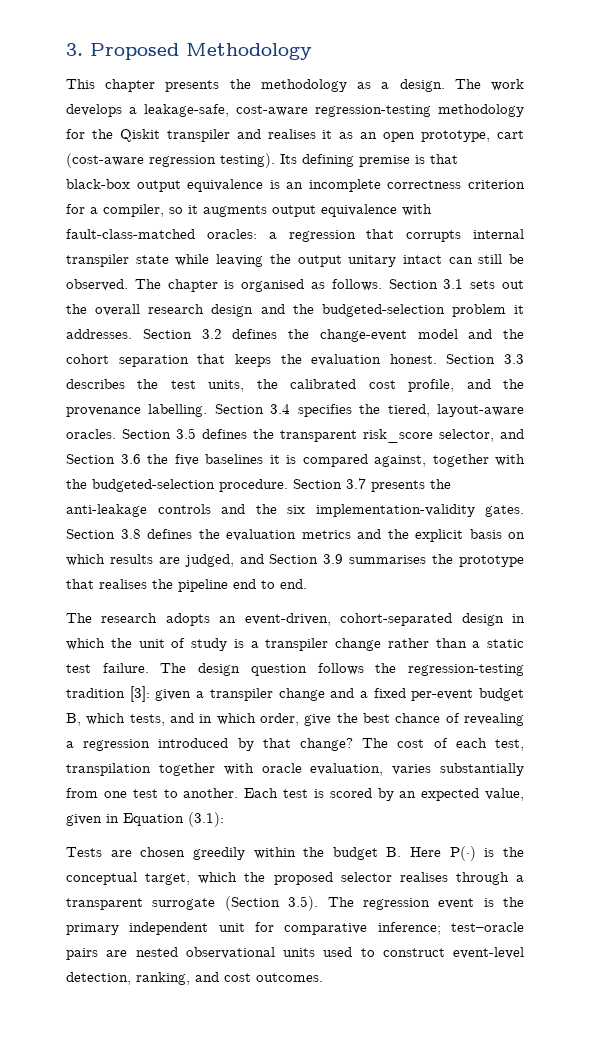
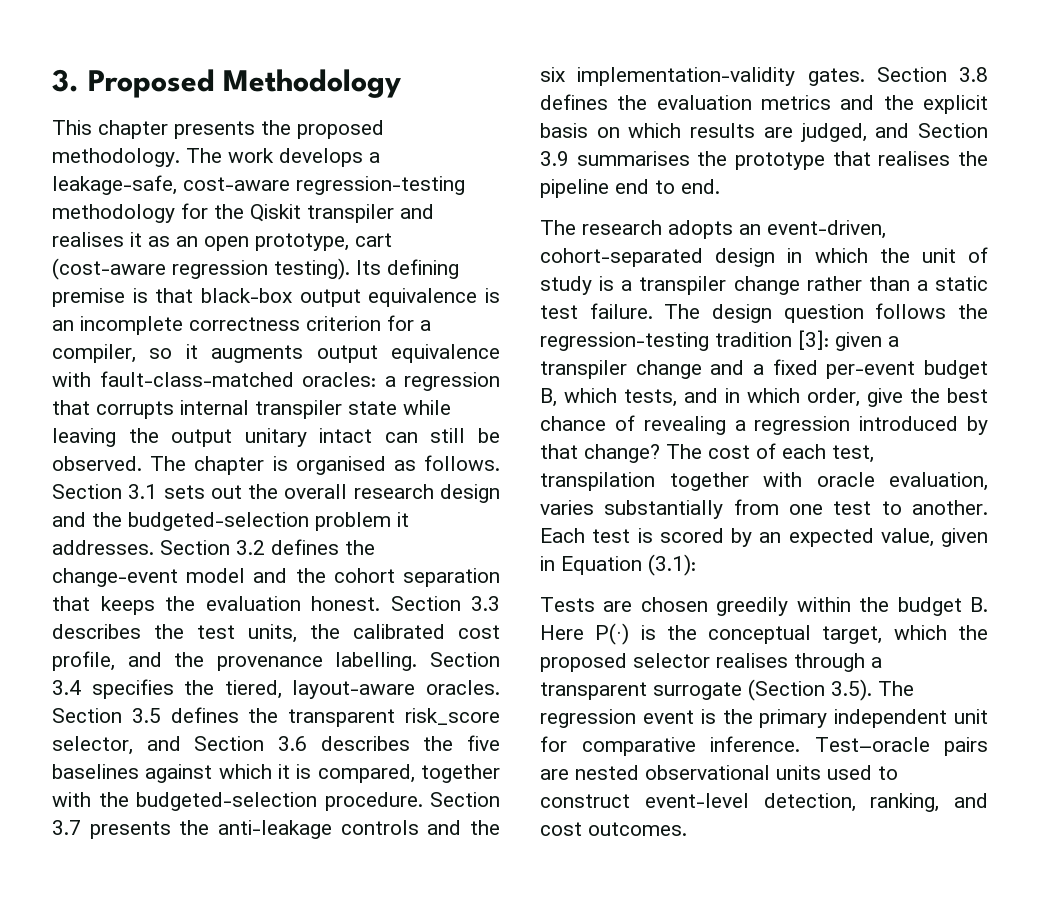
- This chapter presents the methodology as a design.
+ This chapter presents the proposed methodology.
- Section 3.5 defines the transparent risk_score selector, and Section 3.6 the five baselines it is compared against, together with the budgeted-selection procedure.
+ Section 3.5 defines the transparent risk_score selector, and Section 3.6 describes the five baselines against which it is compared, together with the budgeted-selection procedure.
- Tests are chosen greedily within the budget B. Here P(·) is the conceptual target, which the proposed selector realises through a transparent surrogate (Section 3.5). The regression event is the primary independent unit for comparative inference; test–oracle pairs are nested observational units used to construct event-level detection, ranking, and cost outcomes.
+ Tests are chosen greedily within the budget B. Here P(·) is the conceptual target, which the proposed selector realises through a transparent surrogate (Section 3.5). The regression event is the primary independent unit for comparative inference. Test–oracle pairs are nested observational units used to construct event-level detection, ranking, and cost outcomes.

